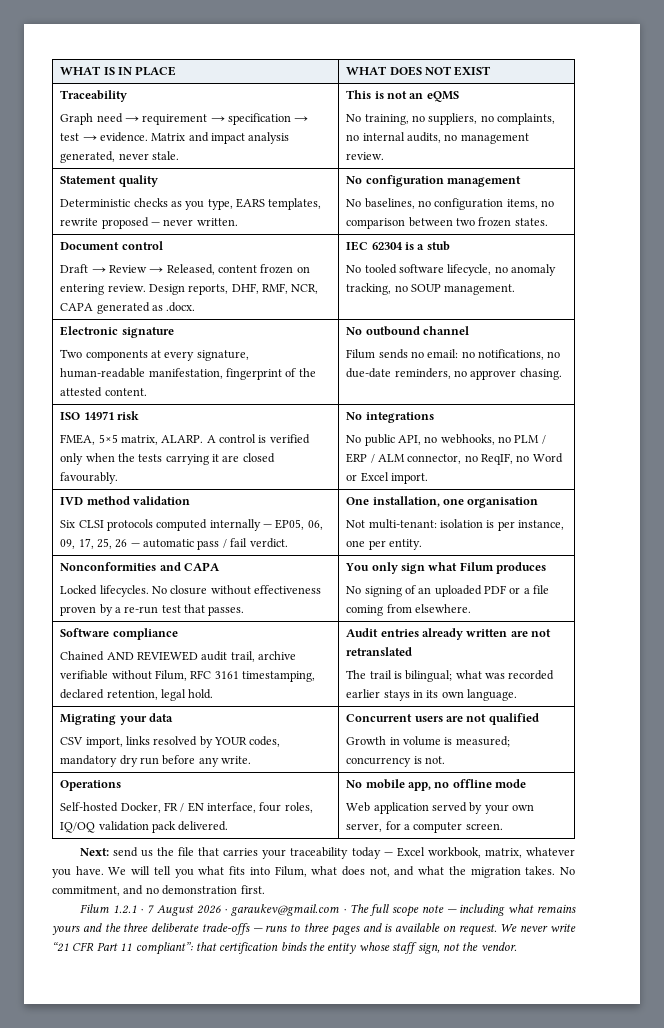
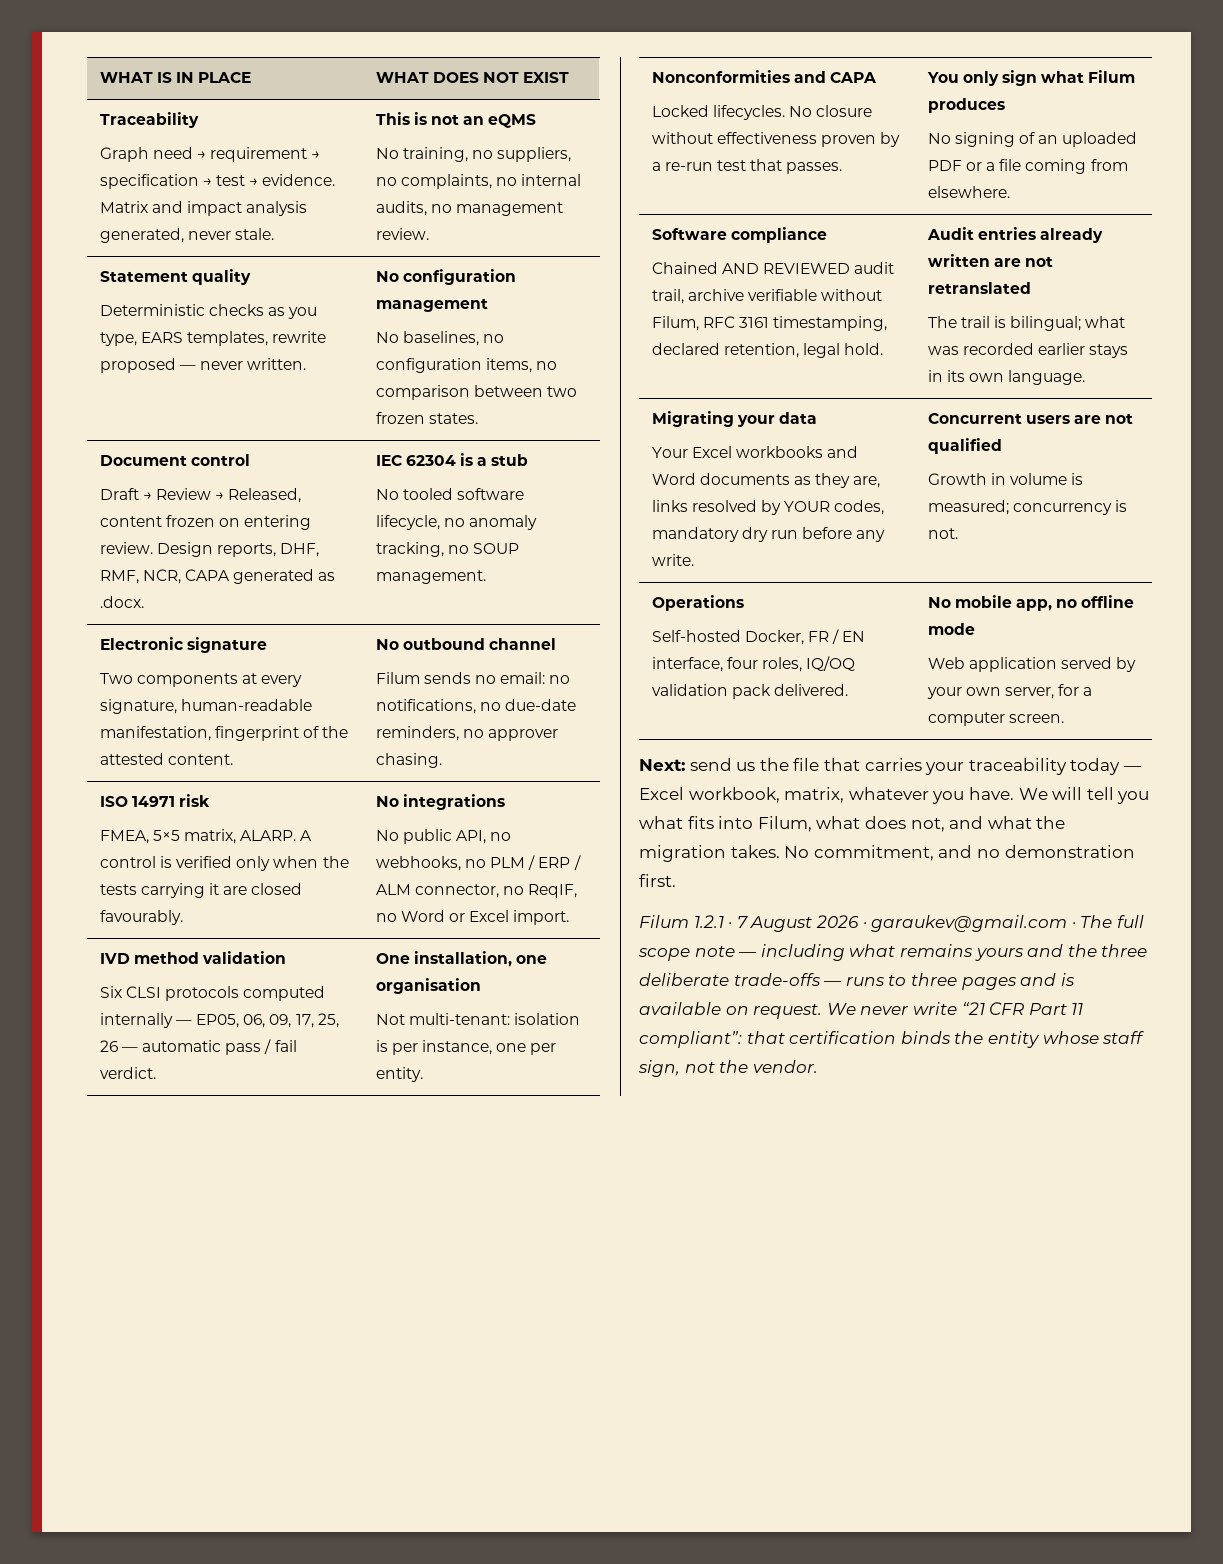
  Migrating your data
- CSV import, links resolved by YOUR codes, mandatory dry run before any write. | Concurrent users are not qualified
+ Your Excel workbooks and Word documents as they are, links resolved by YOUR codes, mandatory dry run before any write. | Concurrent users are not qualified

